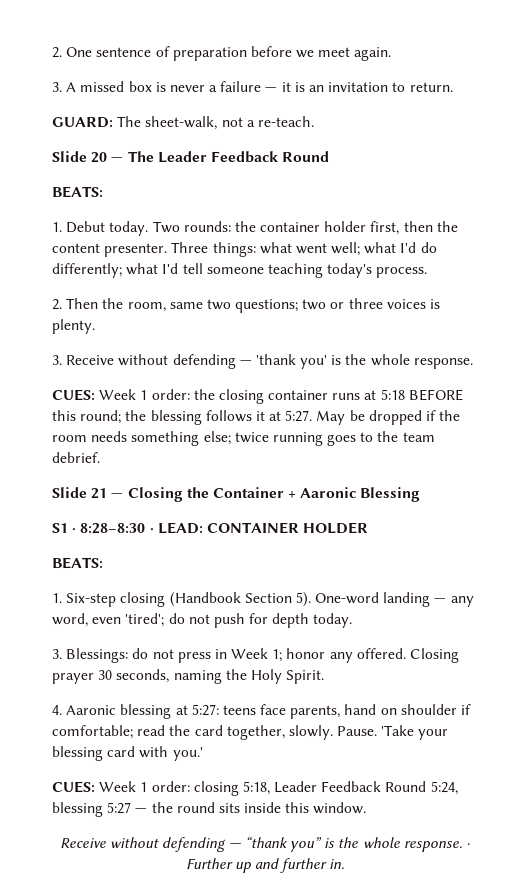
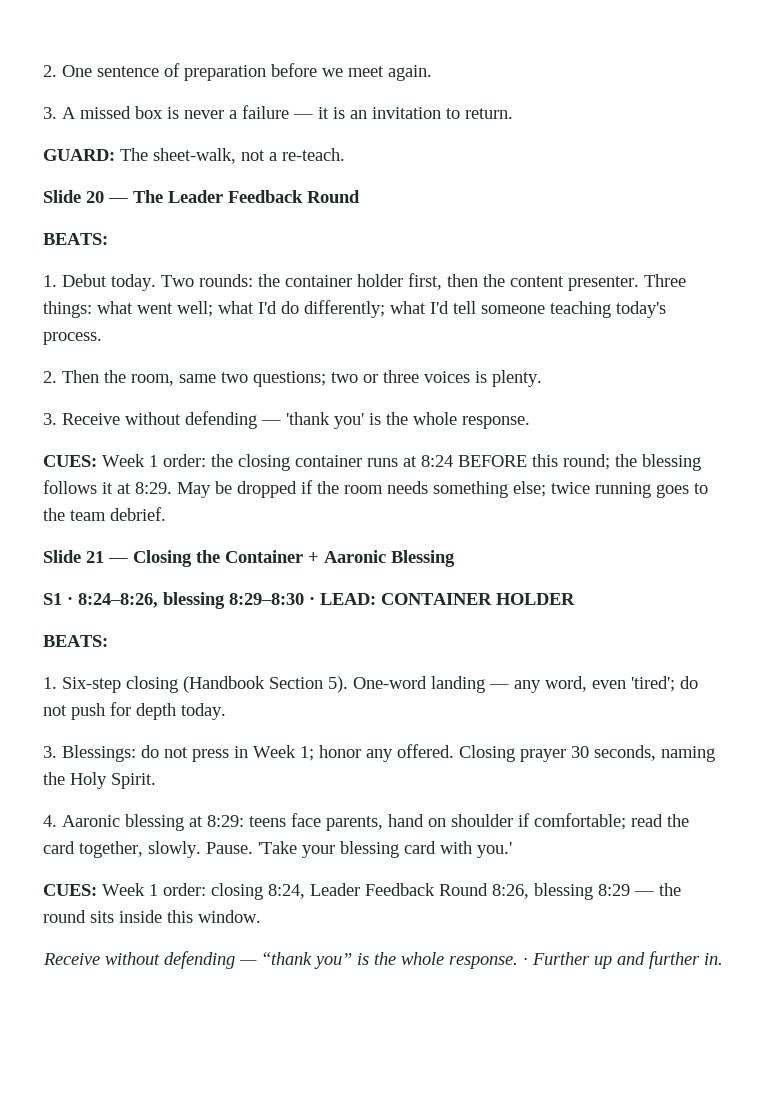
- CUES: Week 1 order: the closing container runs at 5:18 BEFORE this round; the blessing follows it at 5:27.
+ CUES: Week 1 order: the closing container runs at 8:24 BEFORE this round; the blessing follows it at 8:29.
- S1 · 8:28–8:30 · LEAD: CONTAINER HOLDER
+ S1 · 8:24–8:26, blessing 8:29–8:30 · LEAD: CONTAINER HOLDER
- 4. Aaronic blessing at 5:27: teens face parents, hand on shoulder if comfortable; read the card together, slowly.
+ 4. Aaronic blessing at 8:29: teens face parents, hand on shoulder if comfortable; read the card together, slowly.
- CUES: Week 1 order: closing 5:18, Leader Feedback Round 5:24, blessing 5:27 — the round sits inside this window.
+ CUES: Week 1 order: closing 8:24, Leader Feedback Round 8:26, blessing 8:29 — the round sits inside this window.

